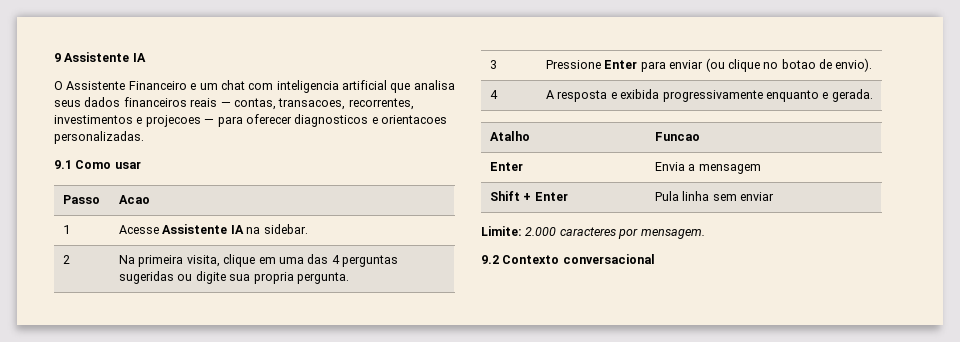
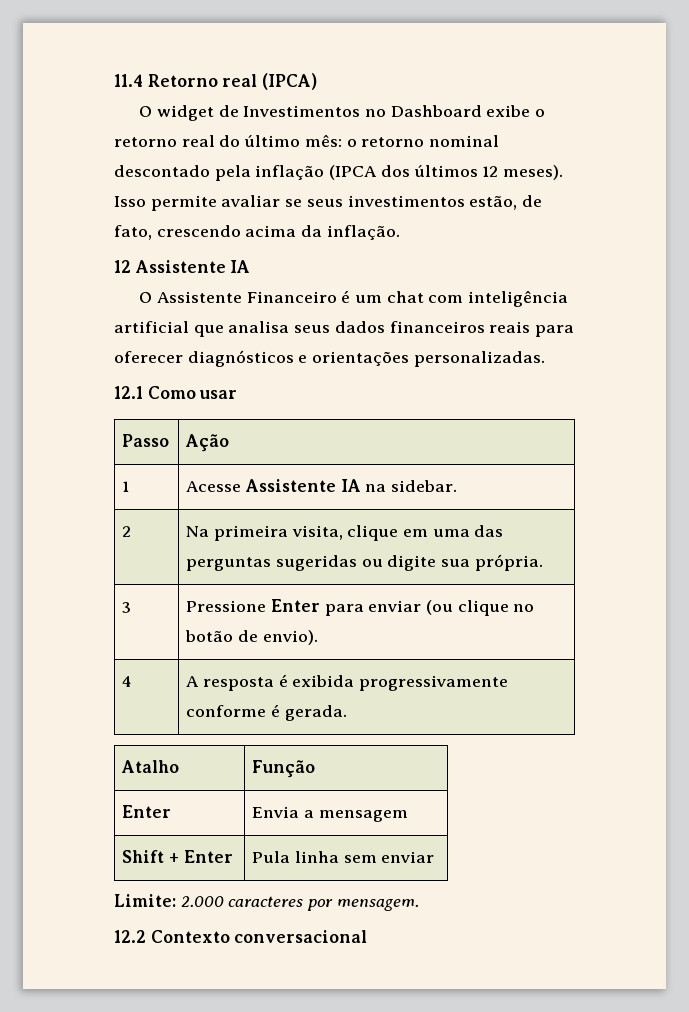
- 9 Assistente IA
+ 11.4 Retorno real (IPCA)
+ O widget de Investimentos no Dashboard exibe o retorno real do último mês: o retorno nominal descontado pela inflação (IPCA dos últimos 12 meses). Isso permite avaliar se seus investimentos estão, de fato, crescendo acima da inflação.
+ 12 Assistente IA
- O Assistente Financeiro e um chat com inteligencia artificial que analisa seus dados financeiros reais — contas, transacoes, recorrentes, investimentos e projecoes — para oferecer diagnosticos e orientacoes personalizadas.
+ O Assistente Financeiro é um chat com inteligência artificial que analisa seus dados financeiros reais para oferecer diagnósticos e orientações personalizadas.
- 9.1 Como usar
+ 12.1 Como usar
- Passo | Acao
+ Passo | Ação
- 2 | Na primeira visita, clique em uma das 4 perguntas sugeridas ou digite sua propria pergunta.
+ 2 | Na primeira visita, clique em uma das perguntas sugeridas ou digite sua própria.
- 3 | Pressione Enter para enviar (ou clique no botao de envio).
+ 3 | Pressione Enter para enviar (ou clique no botão de envio).
- 4 | A resposta e exibida progressivamente enquanto e gerada.
+ 4 | A resposta é exibida progressivamente conforme é gerada.
- Atalho | Funcao
+ Atalho | Função
- 9.2 Contexto conversacional
+ 12.2 Contexto conversacional

